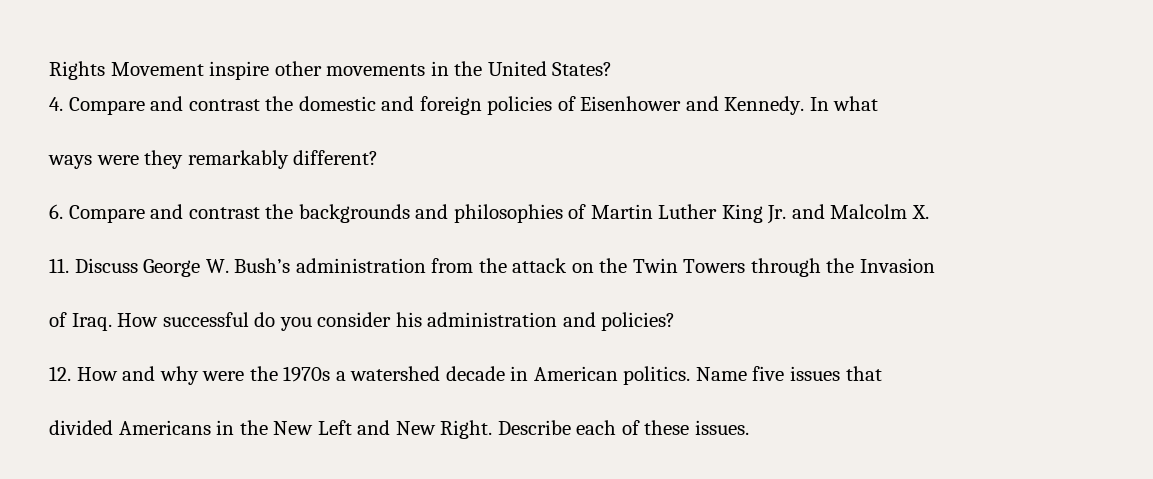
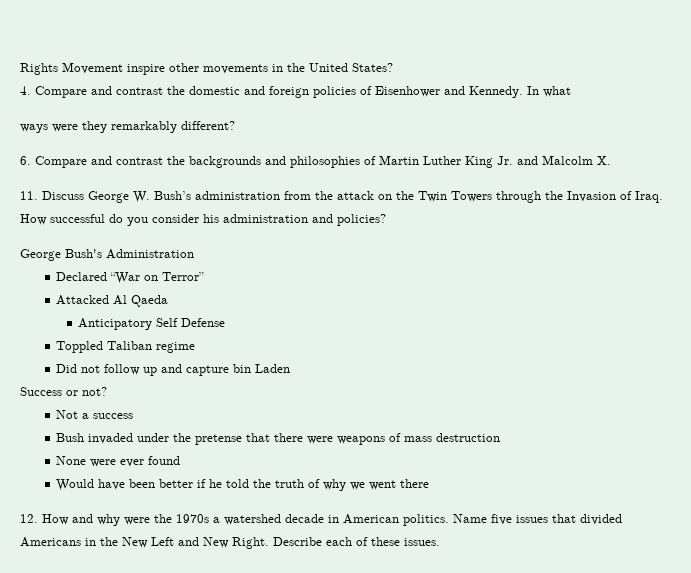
- 11. Discuss George W. Bush’s administration from the attack on the Twin Towers through the Invasion
- of Iraq.
+ 11. Discuss George W. Bush’s administration from the attack on the Twin Towers through the Invasion of Iraq.
+ George Bush's Administration
+ Declared “War on Terror”
+ Attacked Al Qaeda
+ Anticipatory Self Defense
+ Toppled Taliban regime
+ Did not follow up and capture bin Laden
+ Success or not?
+ Not a success
+ Bush invaded under the pretense that there were weapons of mass destruction
+ None were ever found
+ Would have been better if he told the truth of why we went there
- Name five issues that
- divided Americans in the New Left and New Right.
+ Name five issues that divided Americans in the New Left and New Right.

